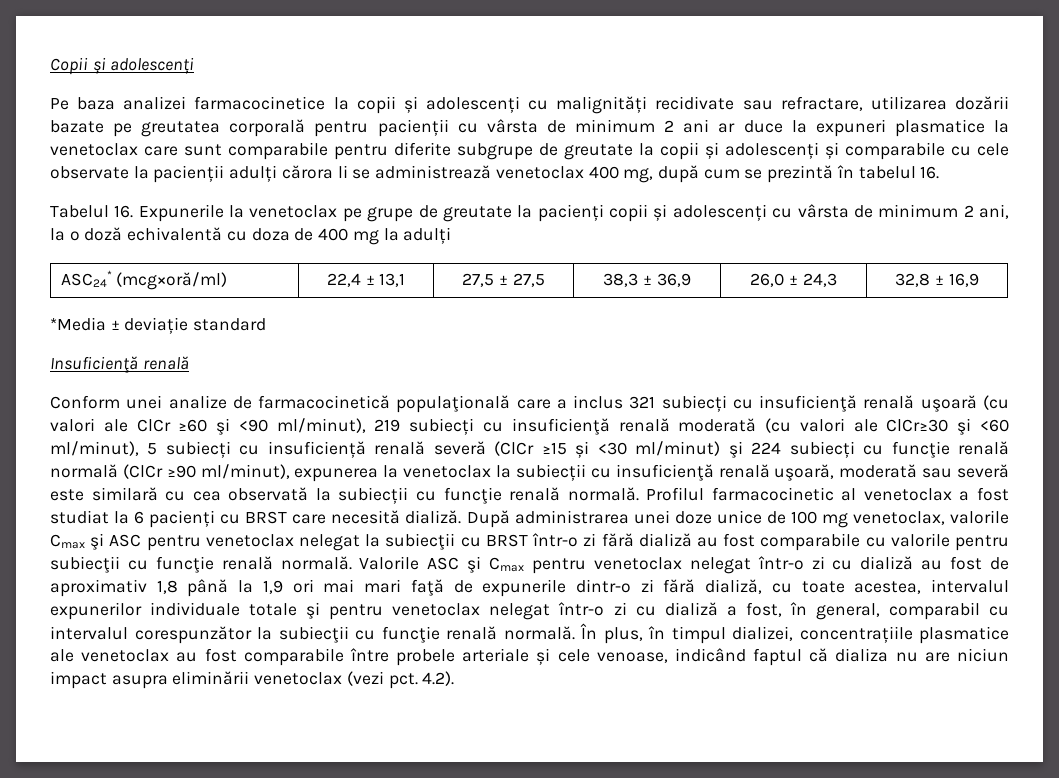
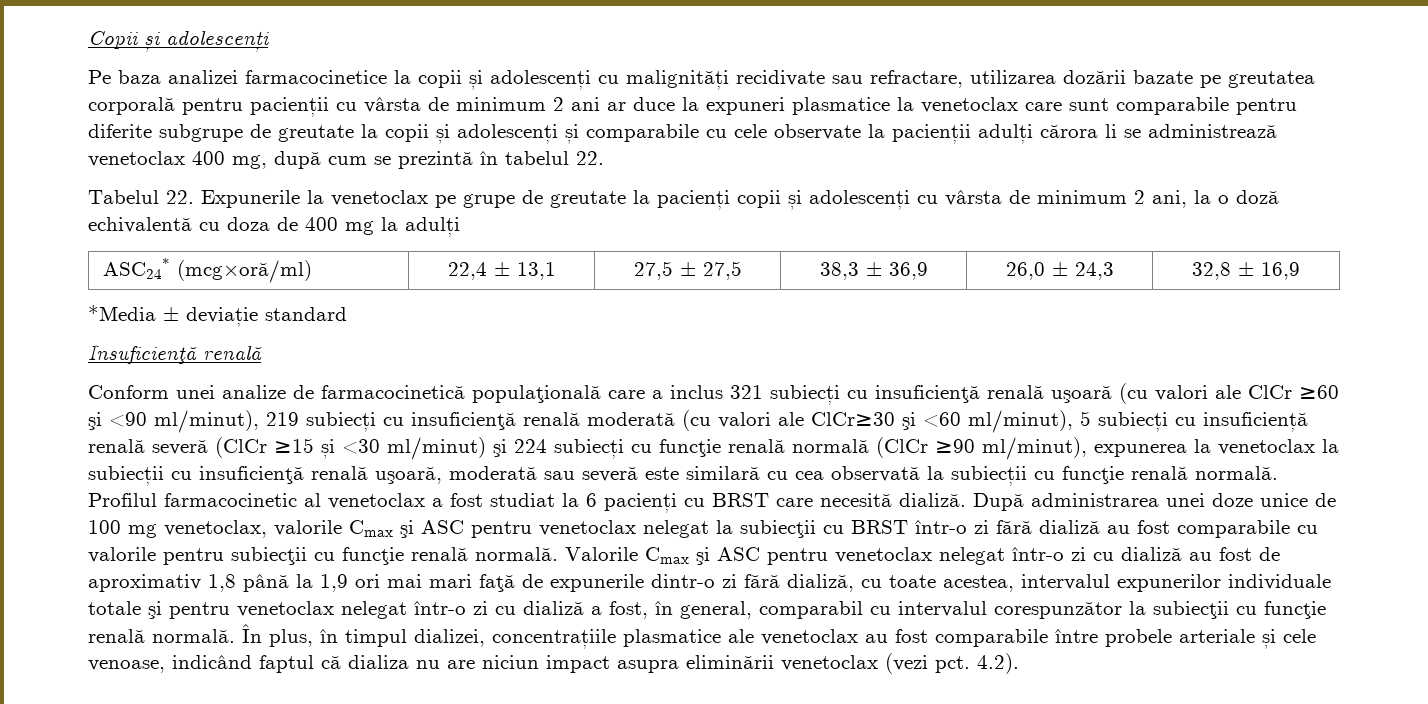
- Pe baza analizei farmacocinetice la copii și adolescenți cu malignități recidivate sau refractare, utilizarea dozării bazate pe greutatea corporală pentru pacienții cu vârsta de minimum 2 ani ar duce la expuneri plasmatice la venetoclax care sunt comparabile pentru diferite subgrupe de greutate la copii și adolescenți și comparabile cu cele observate la pacienții adulți cărora li se administrează venetoclax 400 mg, după cum se prezintă în tabelul 16.
+ Pe baza analizei farmacocinetice la copii și adolescenți cu malignități recidivate sau refractare, utilizarea dozării bazate pe greutatea corporală pentru pacienții cu vârsta de minimum 2 ani ar duce la expuneri plasmatice la venetoclax care sunt comparabile pentru diferite subgrupe de greutate la copii și adolescenți și comparabile cu cele observate la pacienții adulți cărora li se administrează venetoclax 400 mg, după cum se prezintă în tabelul 22.
- Tabelul 16. Expunerile la venetoclax pe grupe de greutate la pacienți copii și adolescenți cu vârsta de minimum 2 ani, la o doză echivalentă cu doza de 400 mg la adulți
+ Tabelul 22. Expunerile la venetoclax pe grupe de greutate la pacienți copii și adolescenți cu vârsta de minimum 2 ani, la o doză echivalentă cu doza de 400 mg la adulți
- Valorile ASC şi Cmax pentru venetoclax nelegat într-o zi cu dializă au fost de aproximativ 1,8 până la 1,9 ori mai mari faţă de expunerile dintr-o zi fără dializă, cu toate acestea, intervalul expunerilor individuale totale şi pentru venetoclax nelegat într-o zi cu dializă a fost, în general, comparabil cu intervalul corespunzător la subiecţii cu funcţie renală normală.
+ Valorile Cmax şi ASC pentru venetoclax nelegat într-o zi cu dializă au fost de aproximativ 1,8 până la 1,9 ori mai mari faţă de expunerile dintr-o zi fără dializă, cu toate acestea, intervalul expunerilor individuale totale şi pentru venetoclax nelegat într-o zi cu dializă a fost, în general, comparabil cu intervalul corespunzător la subiecţii cu funcţie renală normală.

